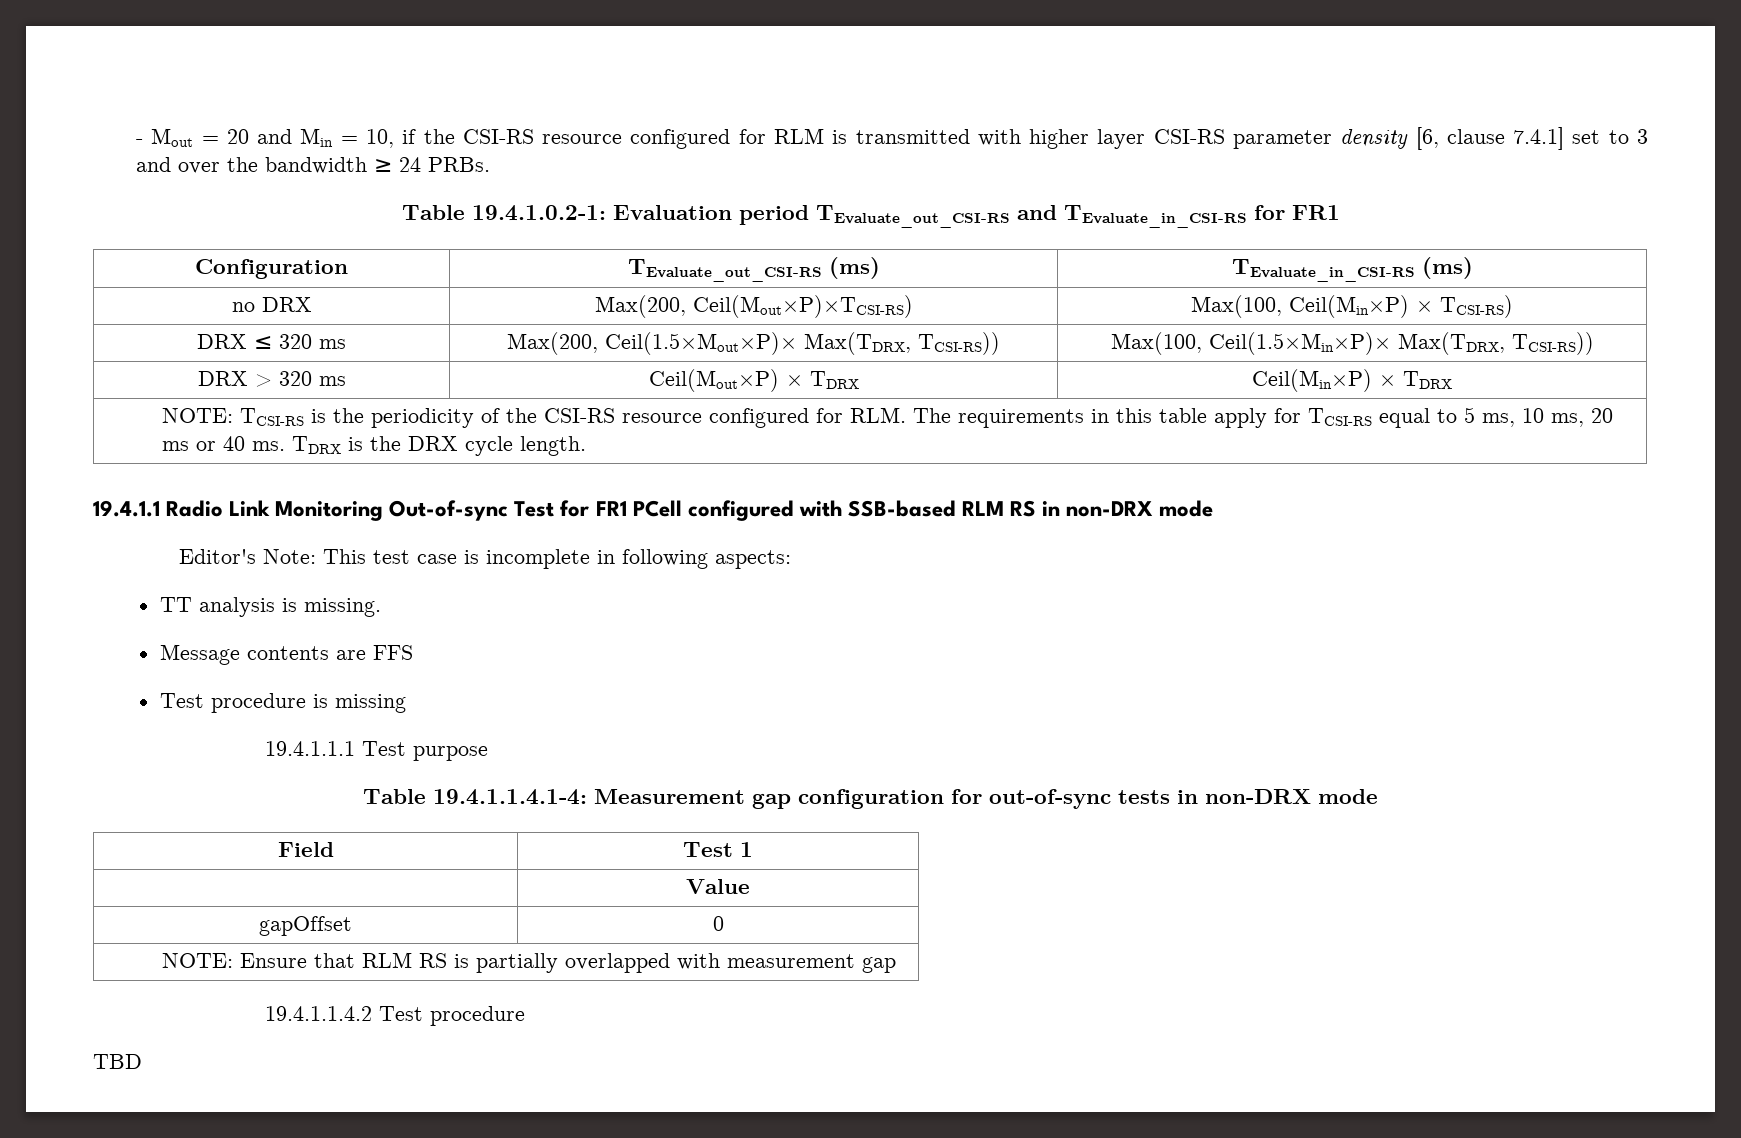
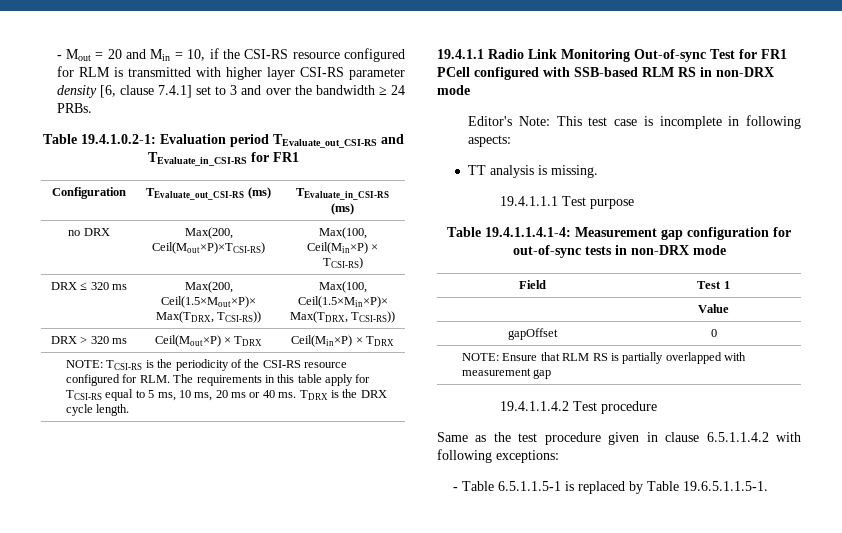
- Message contents are FFS
- Test procedure is missing
- TBD
+ Same as the test procedure given in clause 6.5.1.1.4.2 with following exceptions:
+ - Table 6.5.1.1.5-1 is replaced by Table 19.6.5.1.1.5-1.

